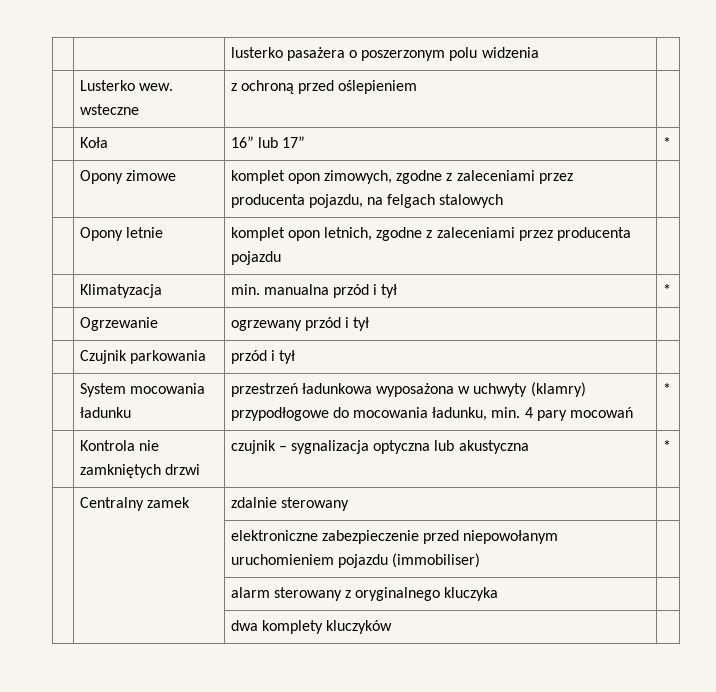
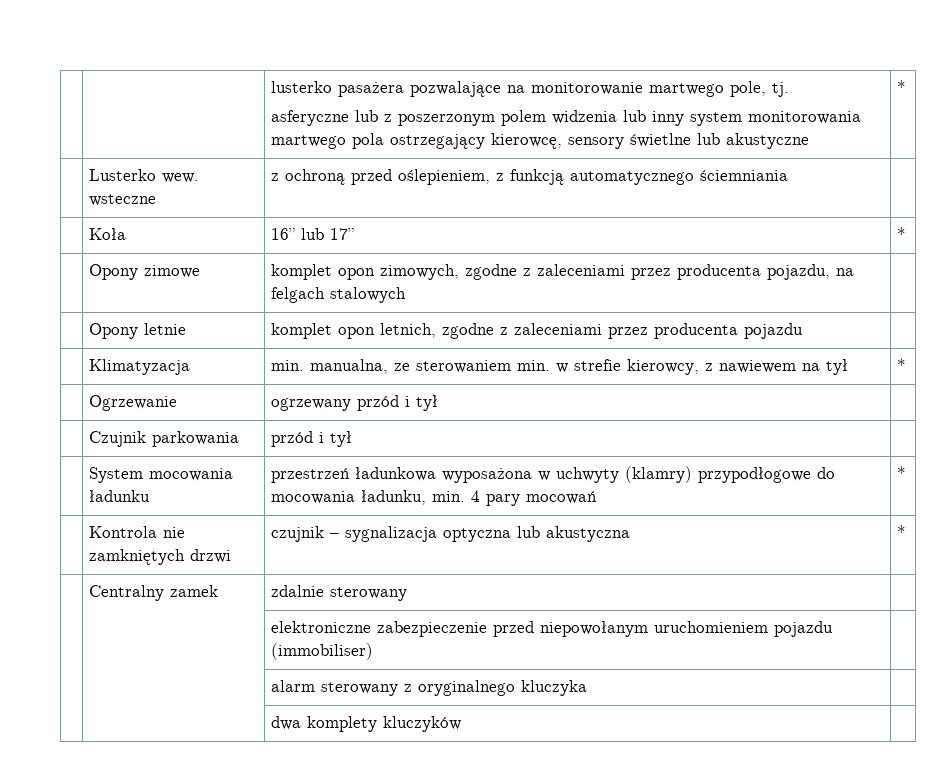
- | | lusterko pasażera o poszerzonym polu widzenia |
+ | | lusterko pasażera pozwalające na monitorowanie martwego pole, tj.
+ asferyczne lub z poszerzonym polem widzenia lub inny system monitorowania martwego pola ostrzegający kierowcę, sensory świetlne lub akustyczne | *
- | Lusterko wew. wsteczne | z ochroną przed oślepieniem |
+ | Lusterko wew. wsteczne | z ochroną przed oślepieniem, z funkcją automatycznego ściemniania |
- | Klimatyzacja | min. manualna przód i tył | *
+ | Klimatyzacja | min. manualna, ze sterowaniem min. w strefie kierowcy, z nawiewem na tył | *

